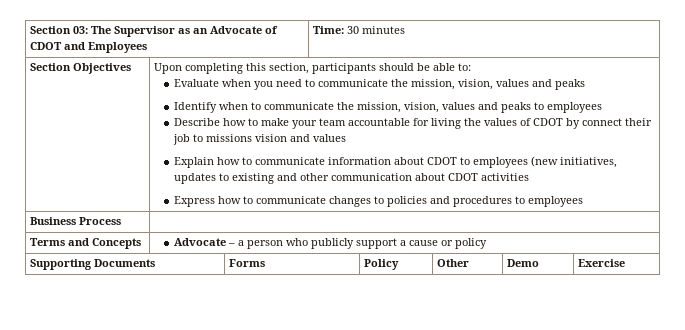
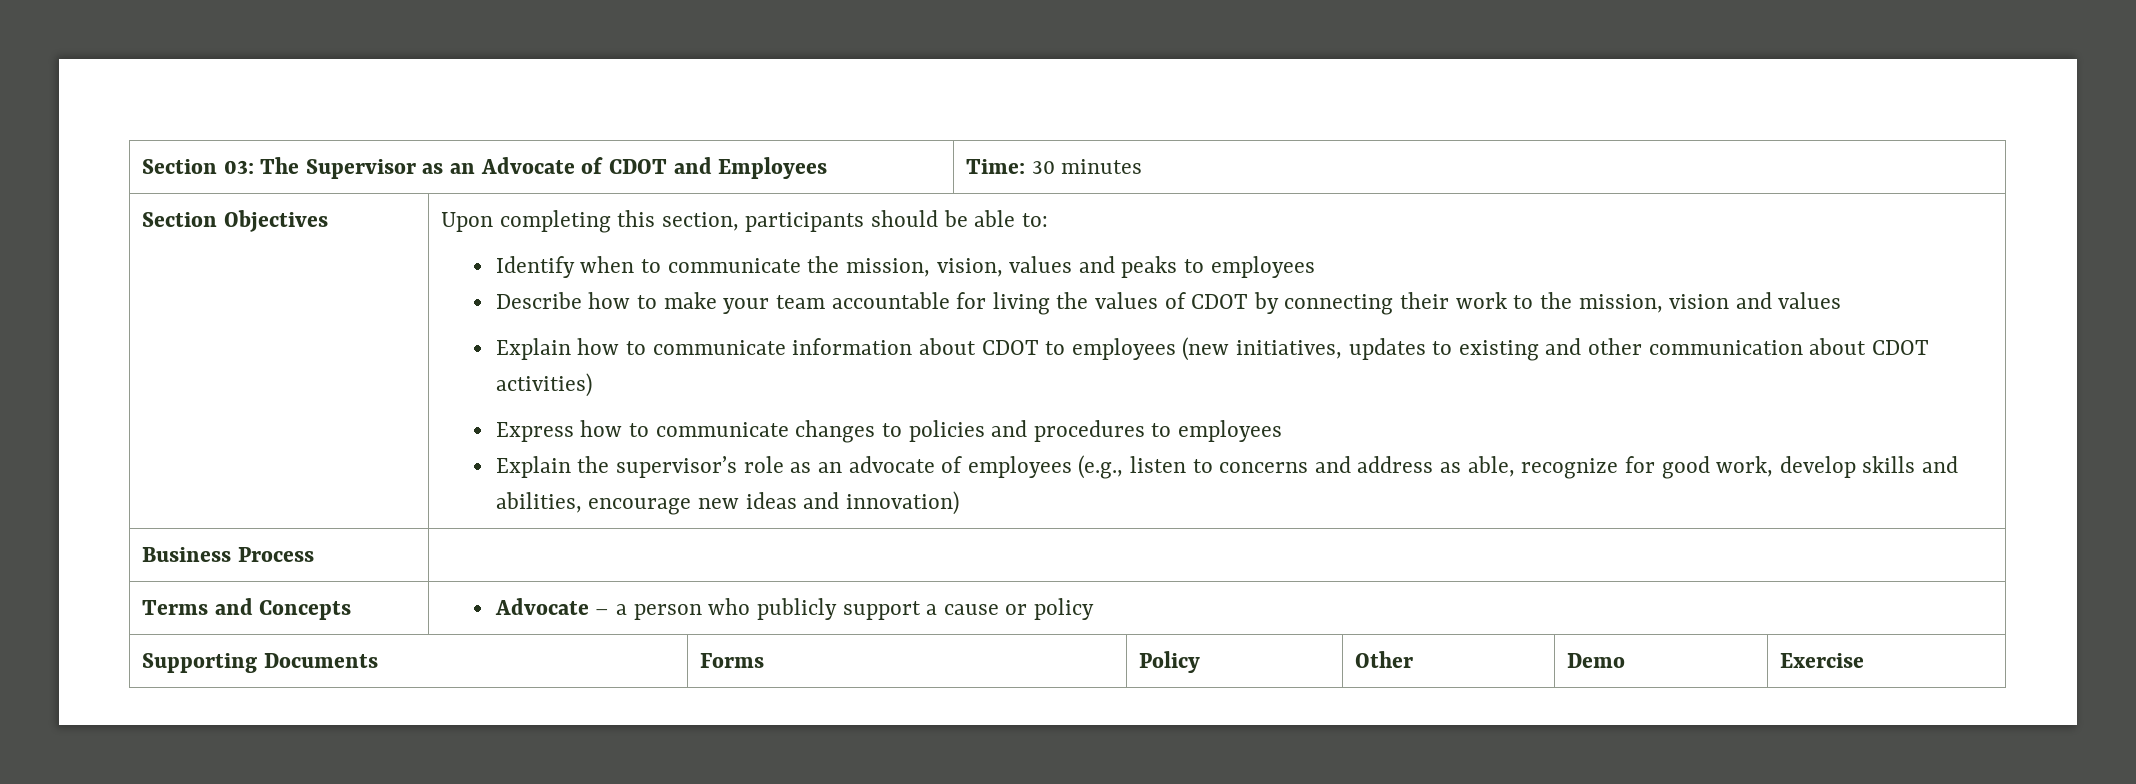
- Evaluate when you need to communicate the mission, vision, values and peaks
- Describe how to make your team accountable for living the values of CDOT by connect their job to missions vision and values
+ Describe how to make your team accountable for living the values of CDOT by connecting their work to the mission, vision and values
- Explain how to communicate information about CDOT to employees (new initiatives, updates to existing and other communication about CDOT activities
+ Explain how to communicate information about CDOT to employees (new initiatives, updates to existing and other communication about CDOT activities)
+ Explain the supervisor’s role as an advocate of employees (e.g., listen to concerns and address as able, recognize for good work, develop skills and abilities, encourage new ideas and innovation)

